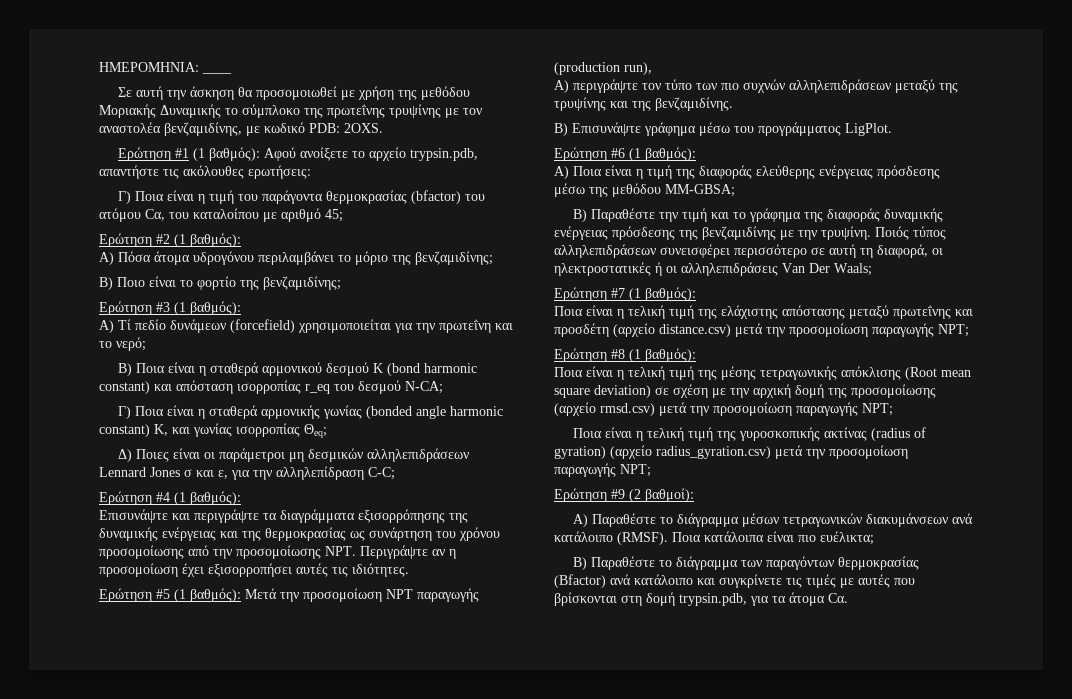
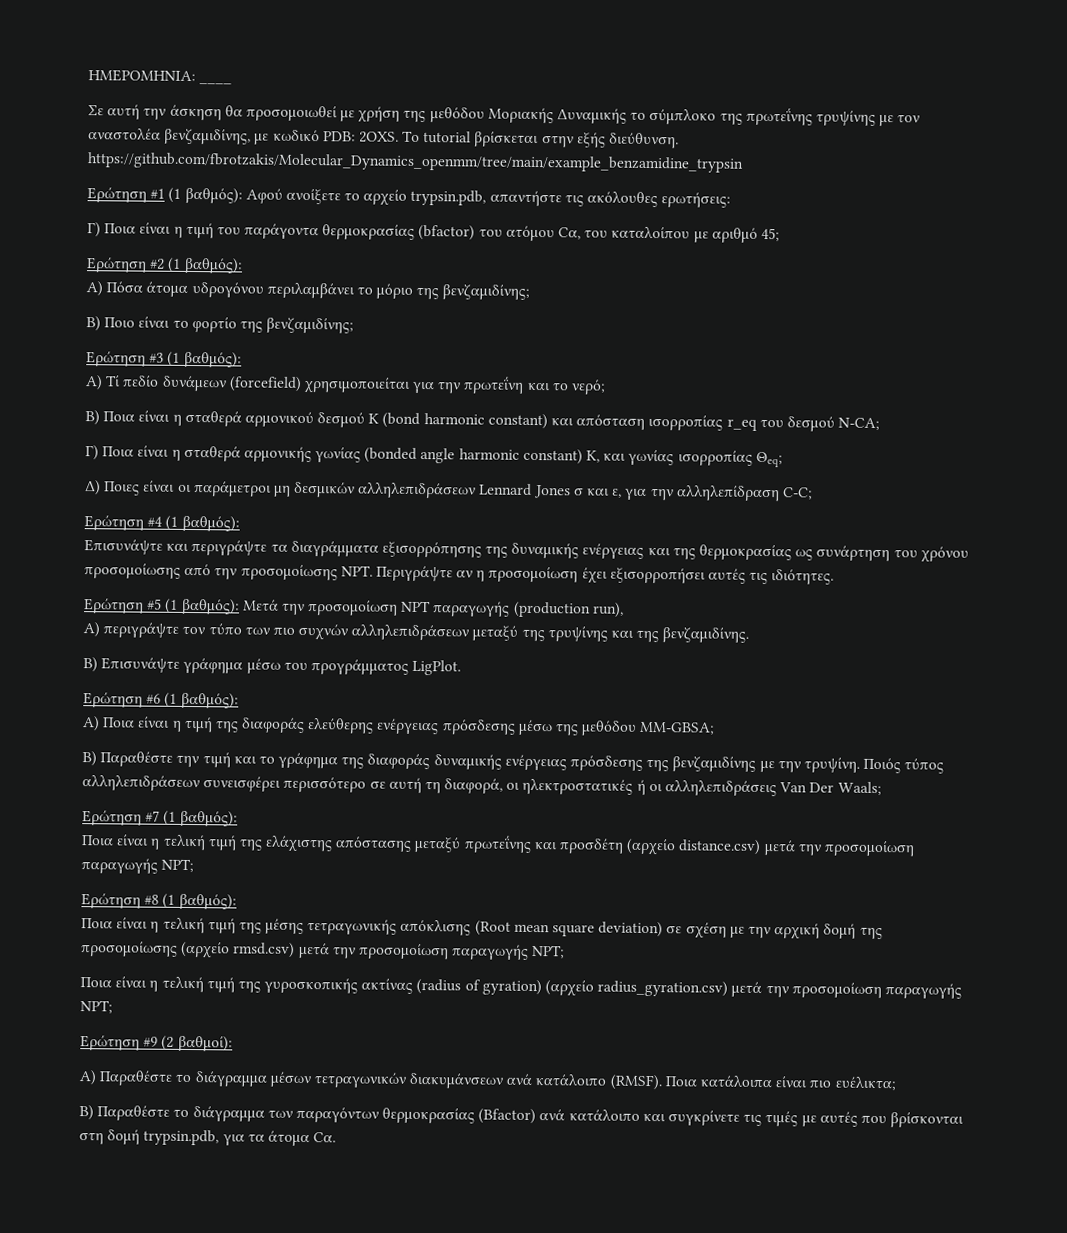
+ Το tutorial βρίσκεται στην εξής διεύθυνση. https://github.com/fbrotzakis/Molecular_Dynamics_openmm/tree/main/example_benzamidine_trypsin

